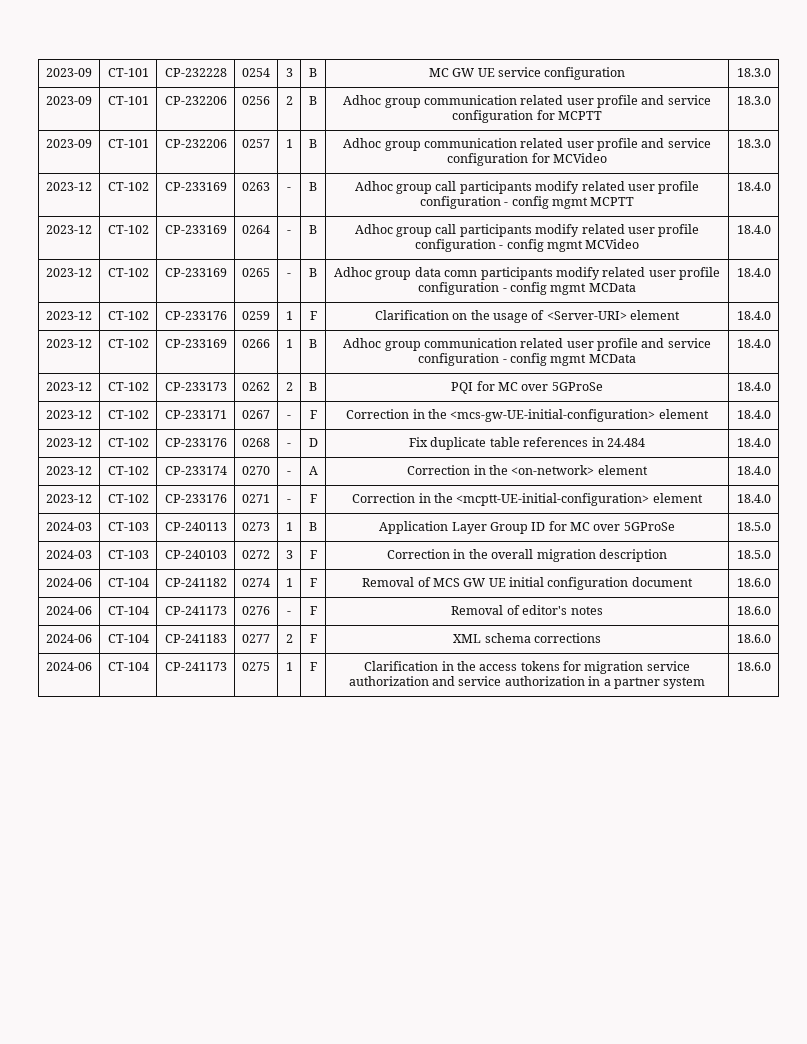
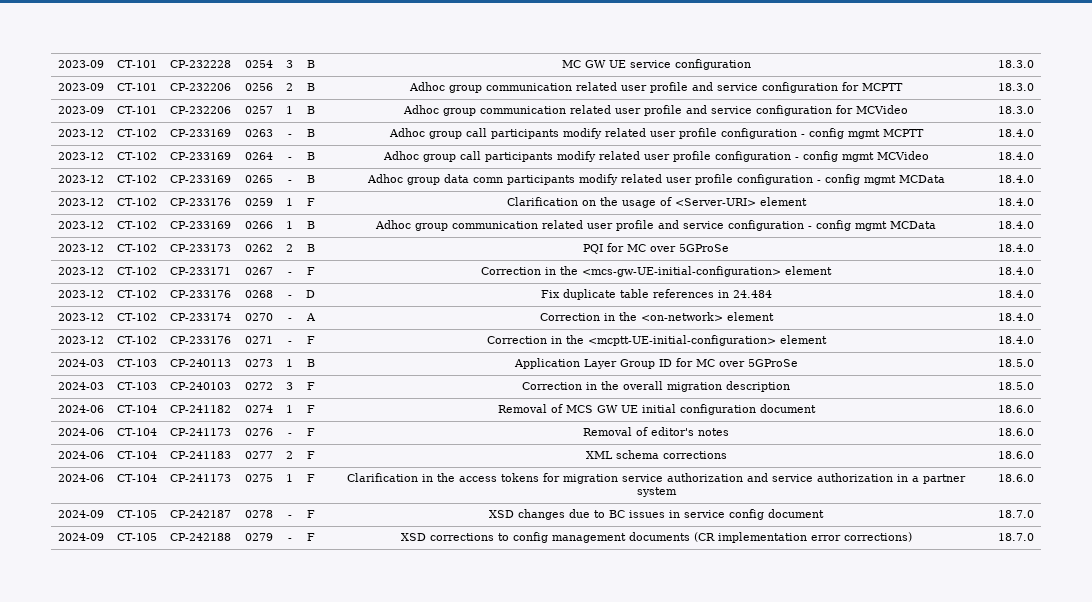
+ 2024-09 | CT-105 | CP-242187 | 0278 | - | F | XSD changes due to BC issues in service config document | 18.7.0
+ 2024-09 | CT-105 | CP-242188 | 0279 | - | F | XSD corrections to config management documents (CR implementation error corrections) | 18.7.0

